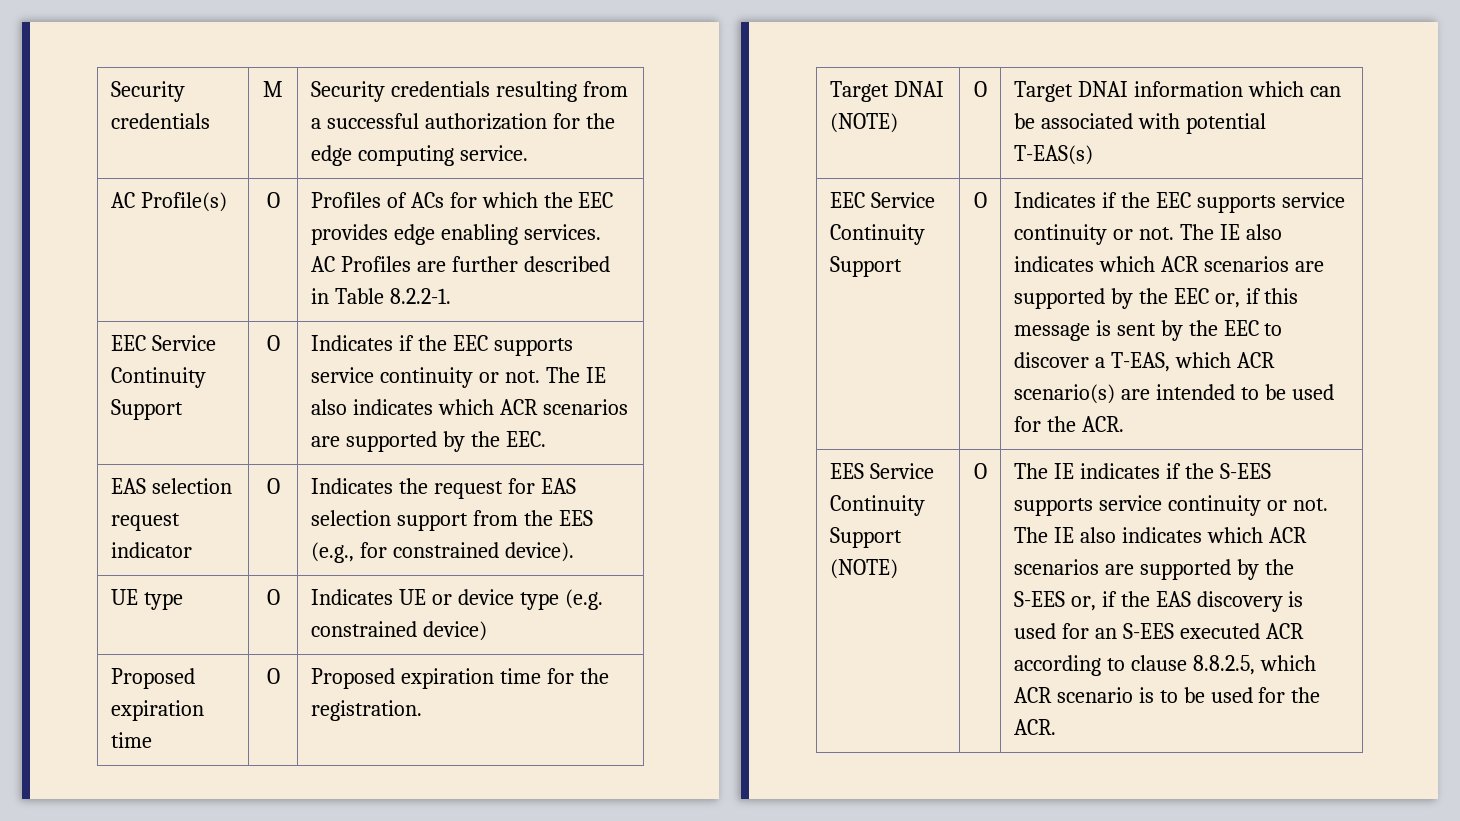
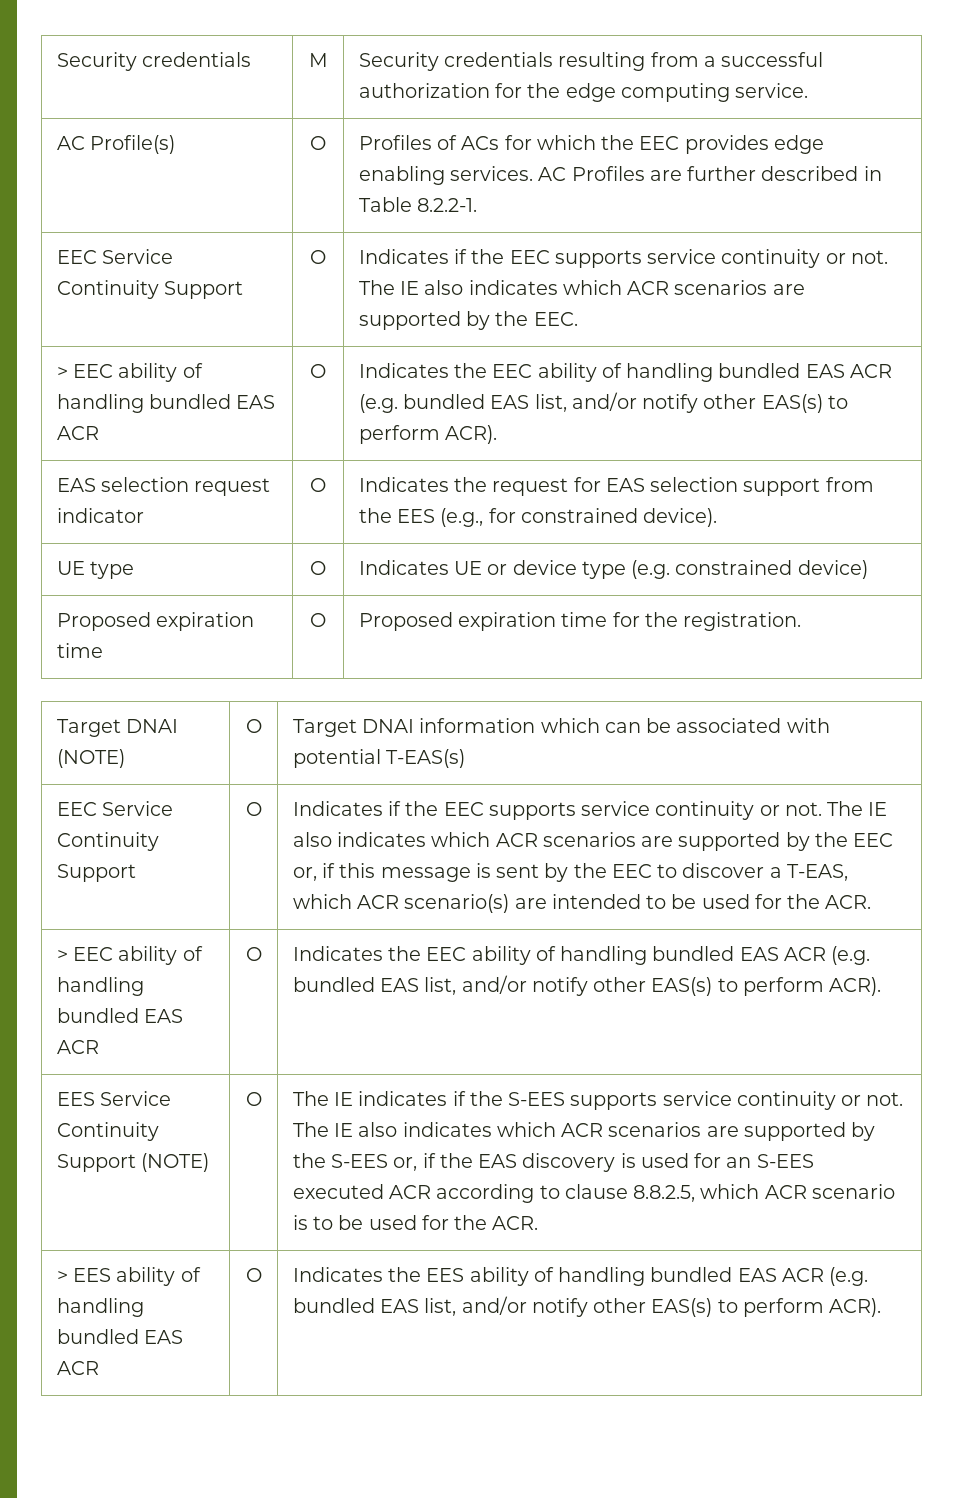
  EEC Service Continuity Support | O | Indicates if the EEC supports service continuity or not. The IE also indicates which ACR scenarios are supported by the EEC.
+ > EEC ability of handling bundled EAS ACR | O | Indicates the EEC ability of handling bundled EAS ACR (e.g. bundled EAS list, and/or notify other EAS(s) to perform ACR).
  The IE also indicates which ACR scenarios are supported by the EEC or, if this message is sent by the EEC to discover a T-EAS, which ACR scenario(s) are intended to be used for the ACR.
+ > EEC ability of handling bundled EAS ACR | O | Indicates the EEC ability of handling bundled EAS ACR (e.g. bundled EAS list, and/or notify other EAS(s) to perform ACR).
+ > EES ability of handling bundled EAS ACR | O | Indicates the EES ability of handling bundled EAS ACR (e.g. bundled EAS list, and/or notify other EAS(s) to perform ACR).

